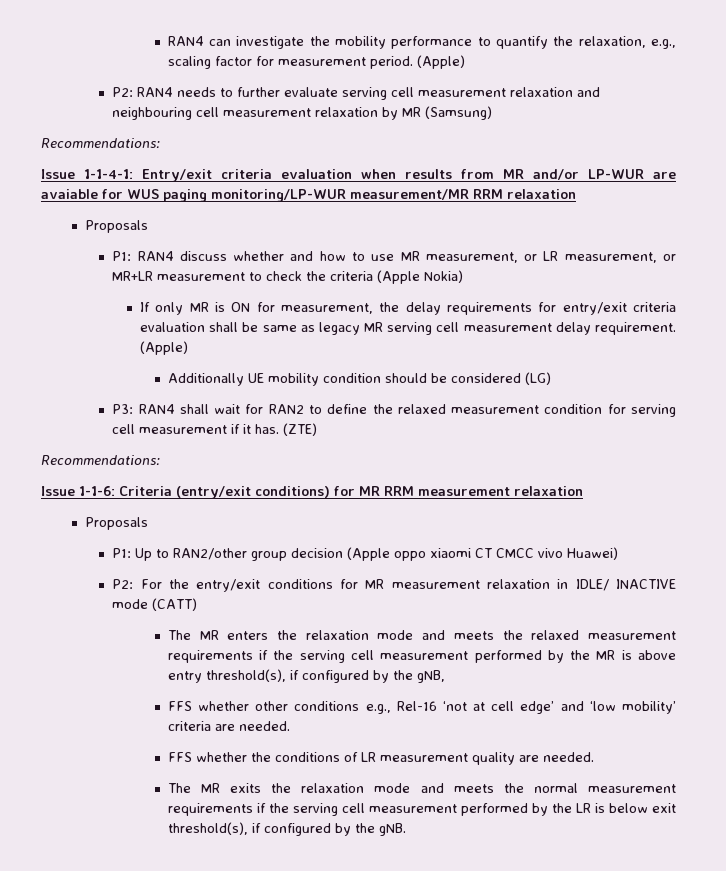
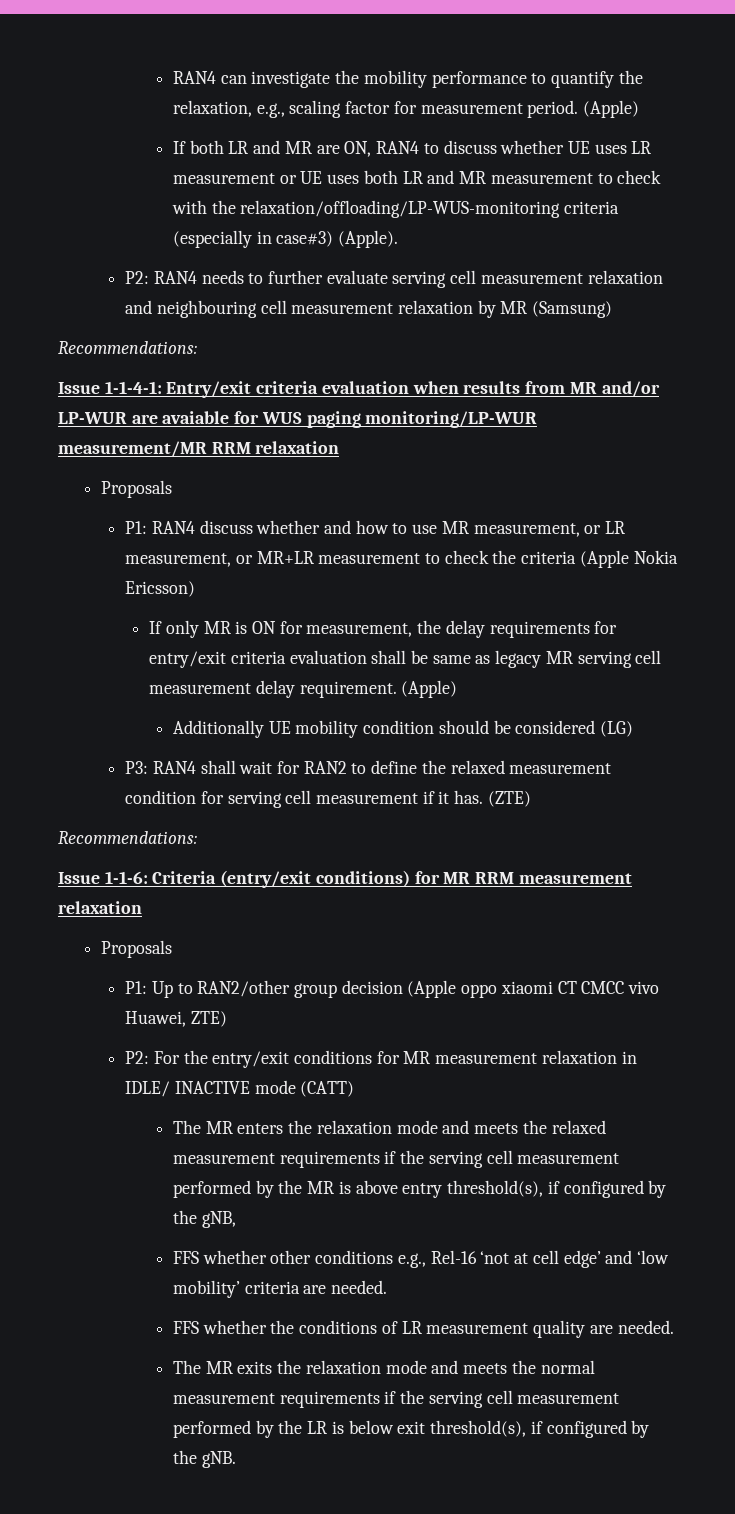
+ If both LR and MR are ON, RAN4 to discuss whether UE uses LR measurement or UE uses both LR and MR measurement to check with the relaxation/offloading/LP-WUS-monitoring criteria (especially in case#3) (Apple).
- P1: RAN4 discuss whether and how to use MR measurement, or LR measurement, or MR+LR measurement to check the criteria (Apple Nokia)
+ P1: RAN4 discuss whether and how to use MR measurement, or LR measurement, or MR+LR measurement to check the criteria (Apple Nokia Ericsson)
- P1: Up to RAN2/other group decision (Apple oppo xiaomi CT CMCC vivo Huawei)
+ P1: Up to RAN2/other group decision (Apple oppo xiaomi CT CMCC vivo Huawei, ZTE)

